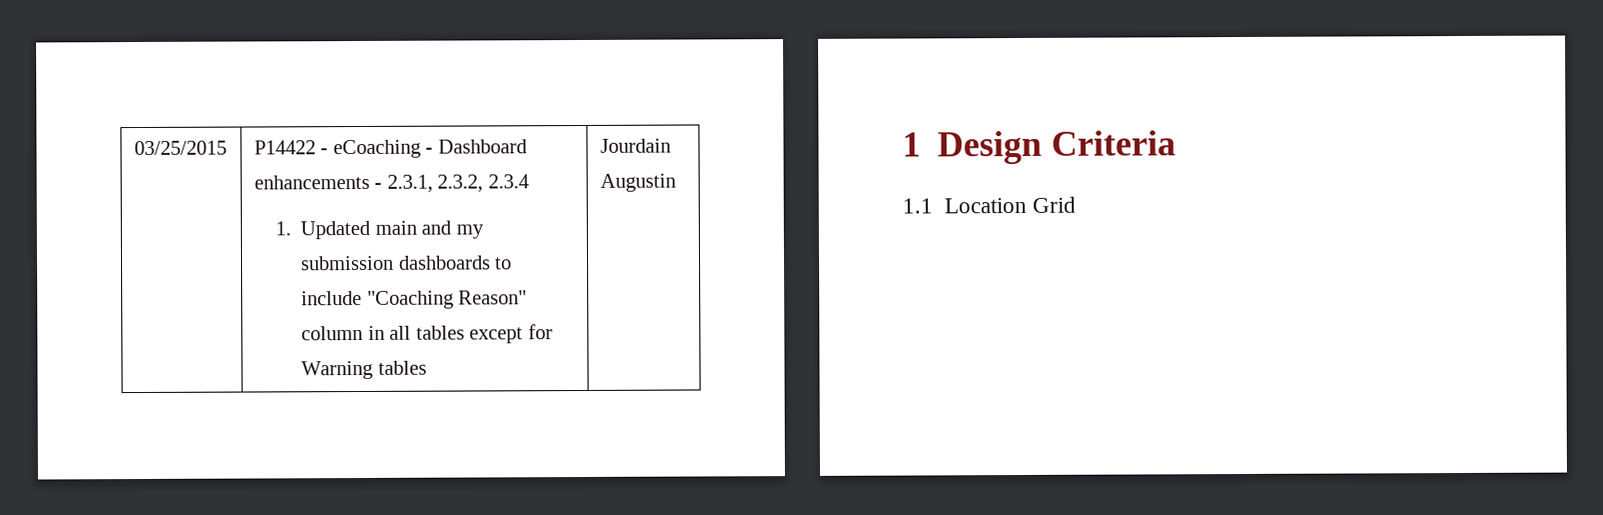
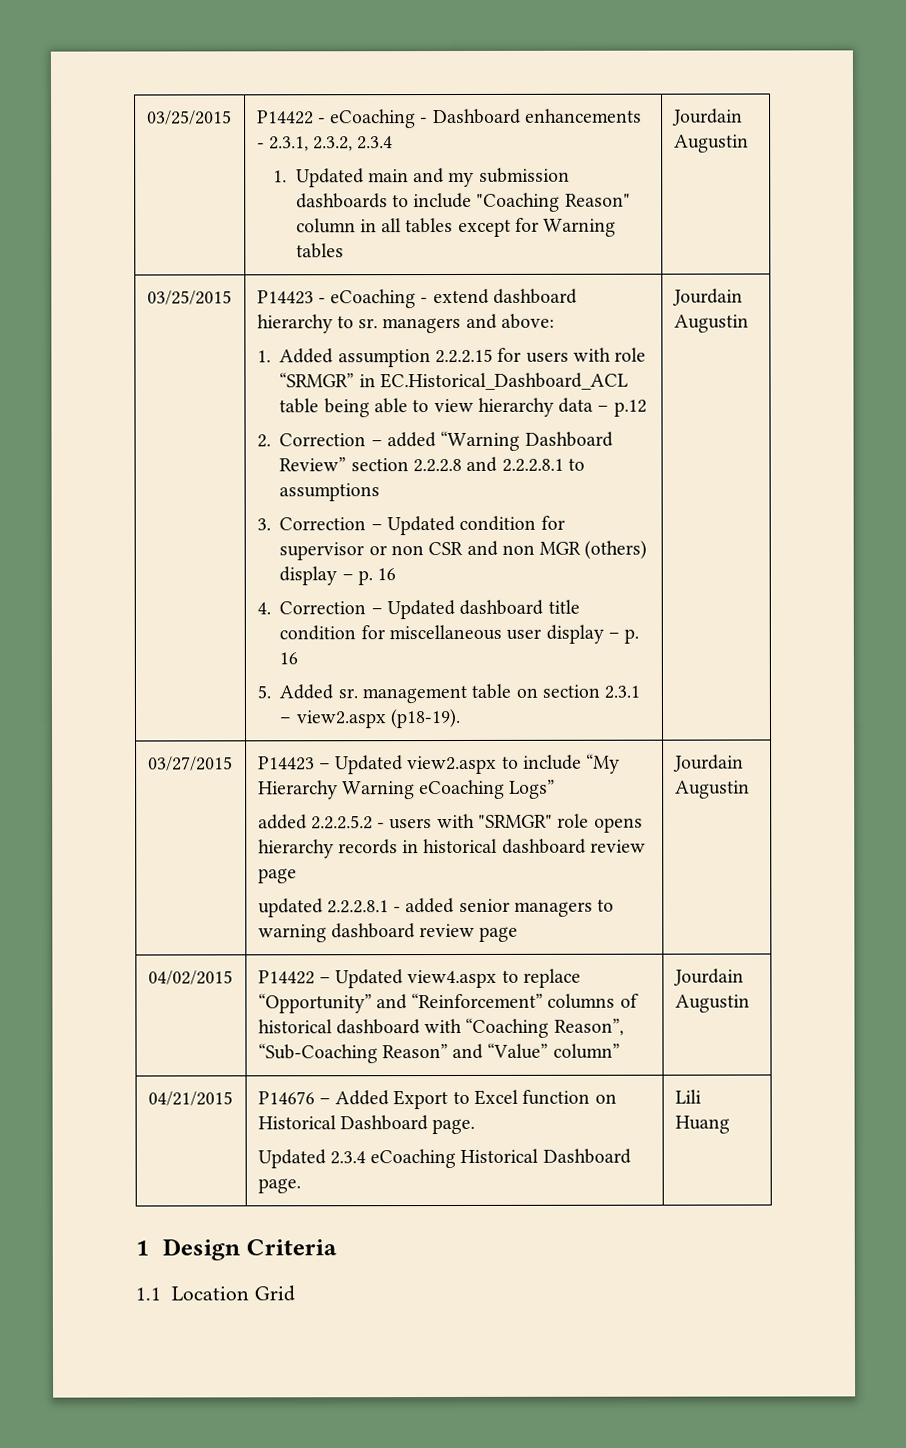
+ 03/25/2015 | P14423 - eCoaching - extend dashboard hierarchy to sr. managers and above:
+ 1. Added assumption 2.2.2.15 for users with role “SRMGR” in EC.Historical_Dashboard_ACL table being able to view hierarchy data – p.12
+ 2. Correction – added “Warning Dashboard Review” section 2.2.2.8 and 2.2.2.8.1 to assumptions
+ 3. Correction – Updated condition for supervisor or non CSR and non MGR (others) display – p. 16
+ 4. Correction – Updated dashboard title condition for miscellaneous user display – p. 16
+ 5. Added sr. management table on section 2.3.1 – view2.aspx (p18-19). | Jourdain Augustin
+ 03/27/2015 | P14423 – Updated view2.aspx to include “My Hierarchy Warning eCoaching Logs”
+ added 2.2.2.5.2 - users with "SRMGR" role opens hierarchy records in historical dashboard review page
+ updated 2.2.2.8.1 - added senior managers to warning dashboard review page | Jourdain Augustin
+ 04/02/2015 | P14422 – Updated view4.aspx to replace “Opportunity” and “Reinforcement” columns of historical dashboard with “Coaching Reason”, “Sub-Coaching Reason” and “Value” column” | Jourdain Augustin
+ 04/21/2015 | P14676 – Added Export to Excel function on Historical Dashboard page.
+ Updated 2.3.4 eCoaching Historical Dashboard page. | Lili Huang

